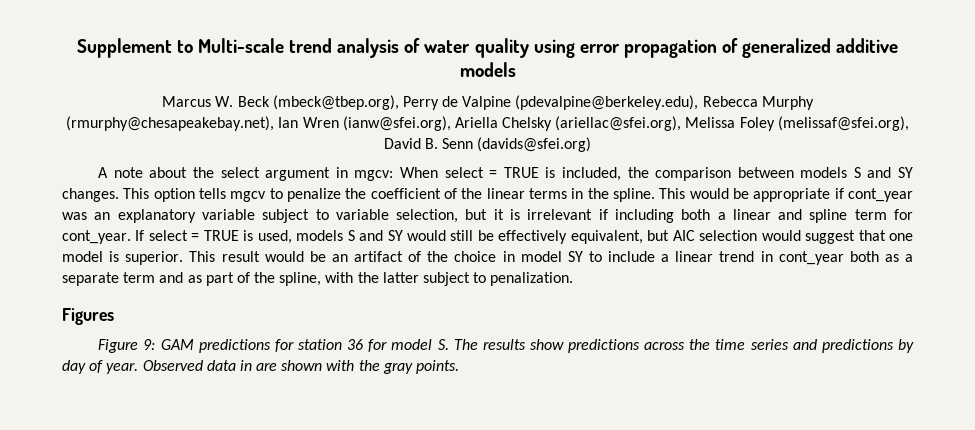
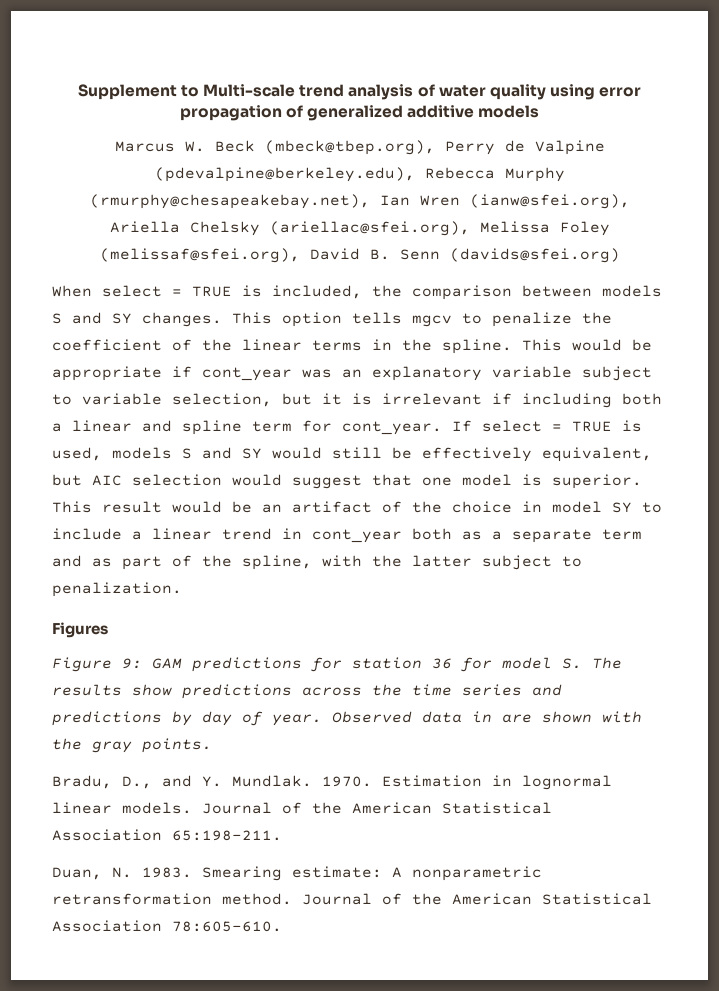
- A note about the select argument in mgcv: When select = TRUE is included, the comparison between models S and SY changes.
+ When select = TRUE is included, the comparison between models S and SY changes.
+ Bradu, D., and Y. Mundlak. 1970. Estimation in lognormal linear models. Journal of the American Statistical Association 65:198–211.
+ Duan, N. 1983. Smearing estimate: A nonparametric retransformation method. Journal of the American Statistical Association 78:605–610.

